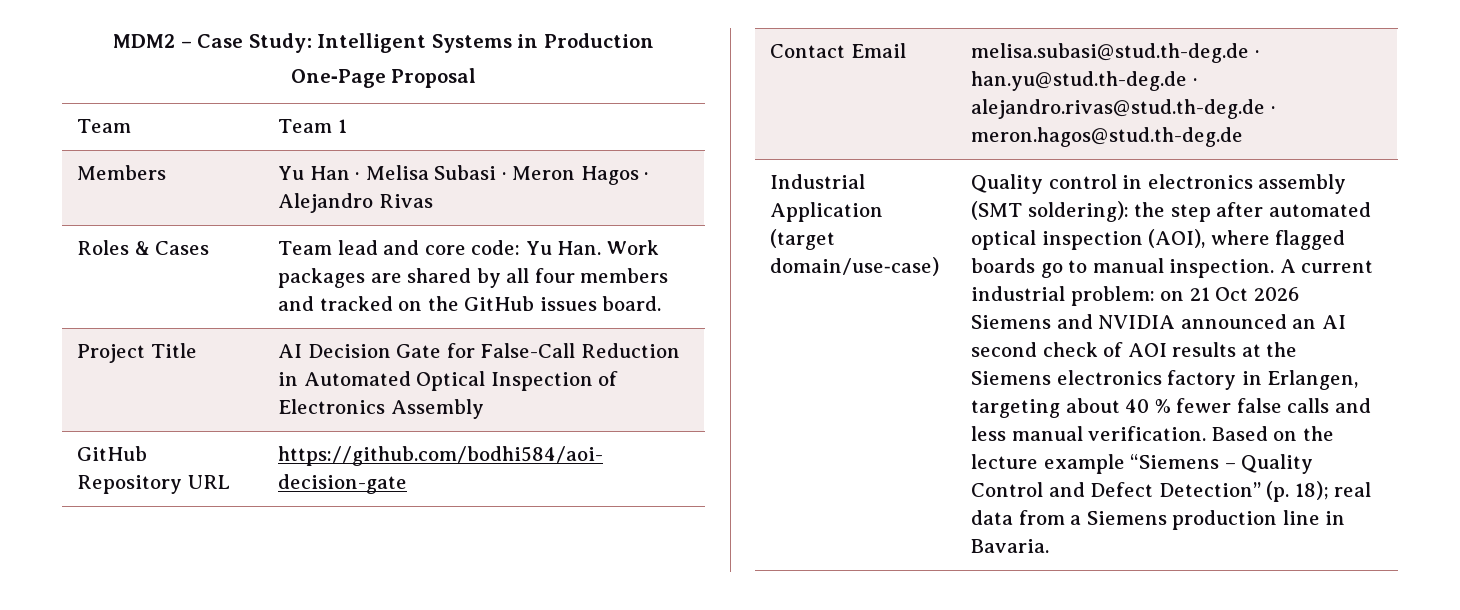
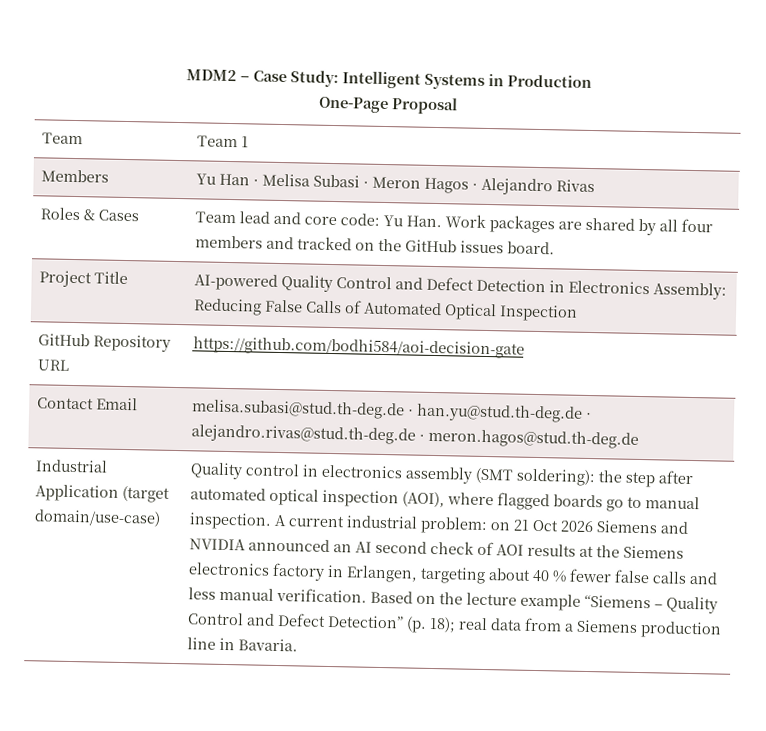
- Project Title | AI Decision Gate for False-Call Reduction in Automated Optical Inspection of Electronics Assembly
+ Project Title | AI-powered Quality Control and Defect Detection in Electronics Assembly: Reducing False Calls of Automated Optical Inspection

